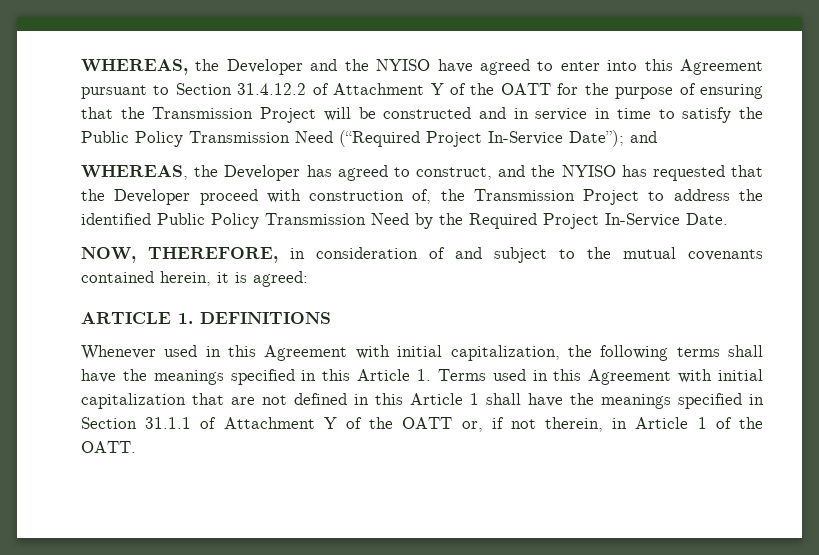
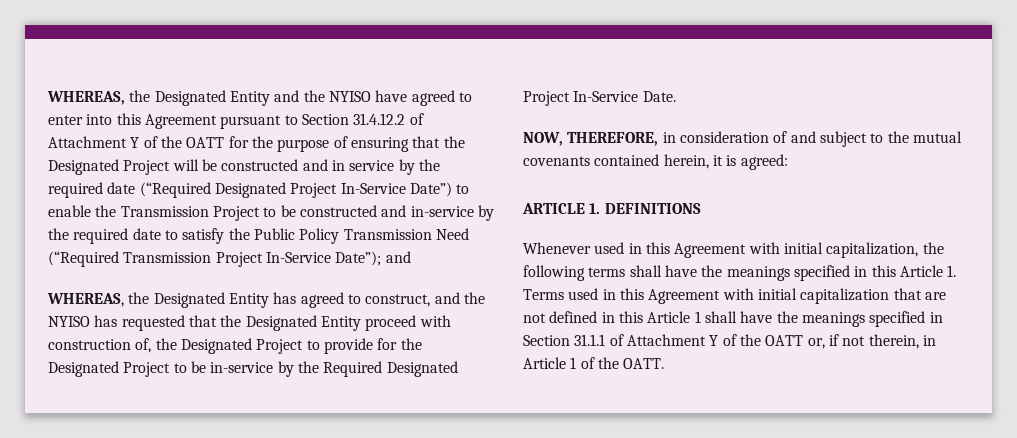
- WHEREAS, the Developer and the NYISO have agreed to enter into this Agreement pursuant to Section 31.4.12.2 of Attachment Y of the OATT for the purpose of ensuring that the Transmission Project will be constructed and in service in time to satisfy the Public Policy Transmission Need (“Required Project In-Service Date”); and
+ WHEREAS, the Designated Entity and the NYISO have agreed to enter into this Agreement pursuant to Section 31.4.12.2 of Attachment Y of the OATT for the purpose of ensuring that the Designated Project will be constructed and in service by the required date (“Required Designated Project In-Service Date”) to enable the Transmission Project to be constructed and in-service by the required date to satisfy the Public Policy Transmission Need (“Required Transmission Project In-Service Date”); and
- WHEREAS, the Developer has agreed to construct, and the NYISO has requested that the Developer proceed with construction of, the Transmission Project to address the identified Public Policy Transmission Need by the Required Project In-Service Date.
+ WHEREAS, the Designated Entity has agreed to construct, and the NYISO has requested that the Designated Entity proceed with construction of, the Designated Project to provide for the Designated Project to be in-service by the Required Designated Project In-Service Date.

